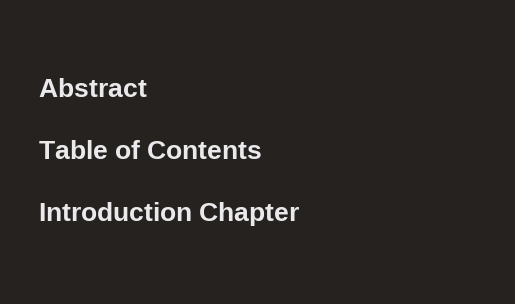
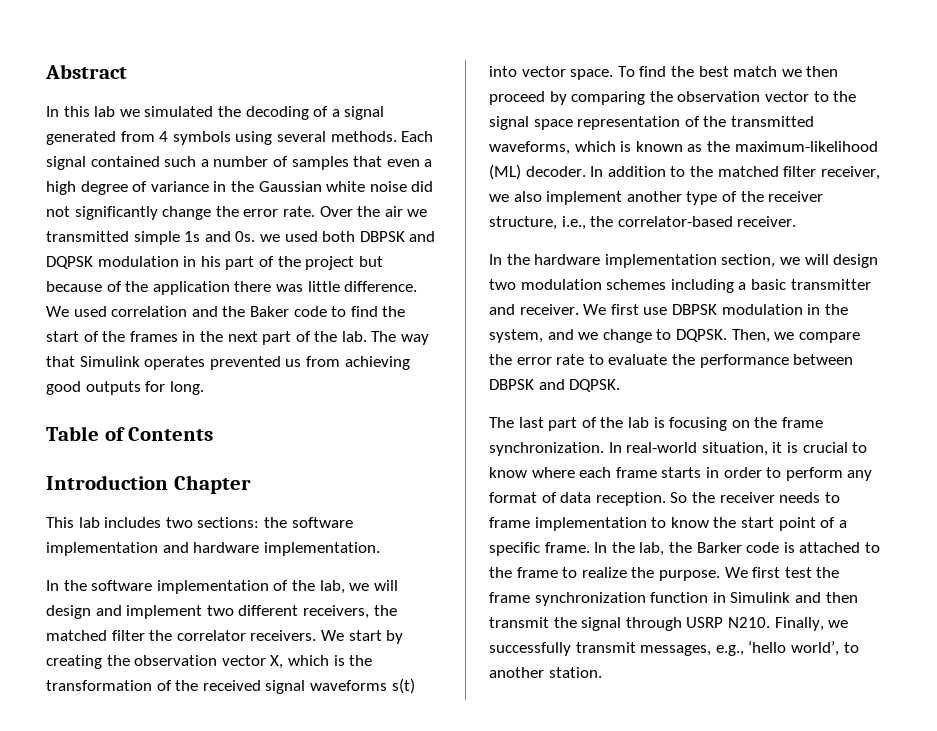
+ In this lab we simulated the decoding of a signal generated from 4 symbols using several methods. Each signal contained such a number of samples that even a high degree of variance in the Gaussian white noise did not significantly change the error rate. Over the air we transmitted simple 1s and 0s. we used both DBPSK and DQPSK modulation in his part of the project but because of the application there was little difference. We used correlation and the Baker code to find the start of the frames in the next part of the lab. The way that Simulink operates prevented us from achieving good outputs for long.
+ This lab includes two sections: the software implementation and hardware implementation.
+ In the software implementation of the lab, we will design and implement two different receivers, the matched filter the correlator receivers. We start by creating the observation vector X, which is the transformation of the received signal waveforms s(t) into vector space. To find the best match we then proceed by comparing the observation vector to the signal space representation of the transmitted waveforms, which is known as the maximum-likelihood (ML) decoder. In addition to the matched filter receiver, we also implement another type of the receiver structure, i.e., the correlator-based receiver.
+ In the hardware implementation section, we will design two modulation schemes including a basic transmitter and receiver. We first use DBPSK modulation in the system, and we change to DQPSK. Then, we compare the error rate to evaluate the performance between DBPSK and DQPSK.
+ The last part of the lab is focusing on the frame synchronization. In real-world situation, it is crucial to know where each frame starts in order to perform any format of data reception. So the receiver needs to frame implementation to know the start point of a specific frame. In the lab, the Barker code is attached to the frame to realize the purpose. We first test the frame synchronization function in Simulink and then transmit the signal through USRP N210. Finally, we successfully transmit messages, e.g., ‘hello world’, to another station.

